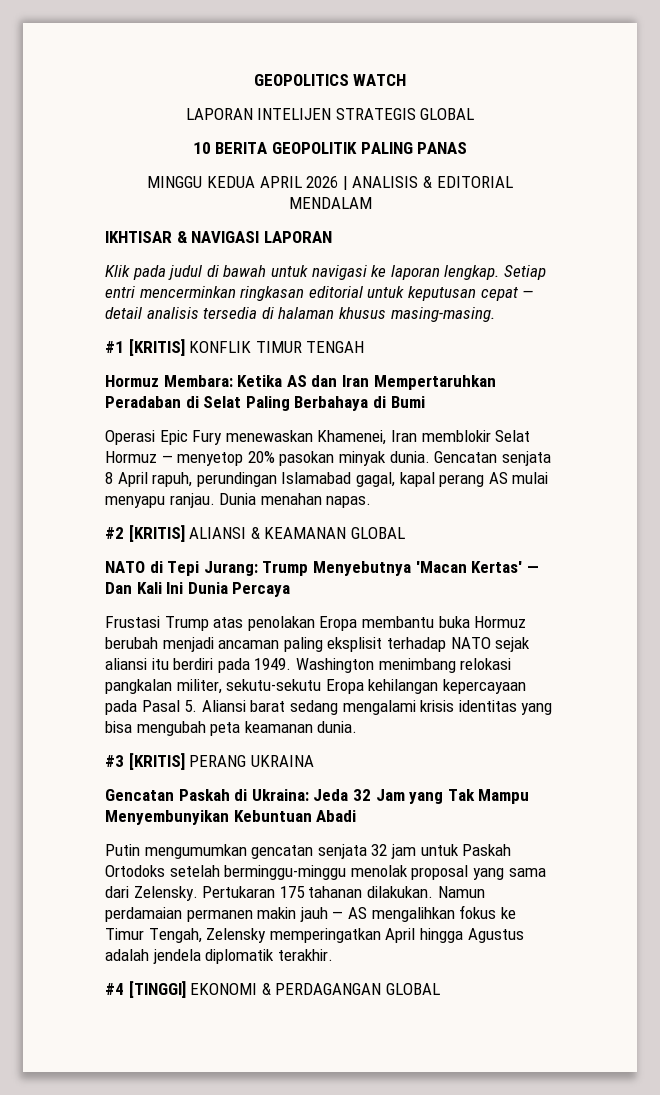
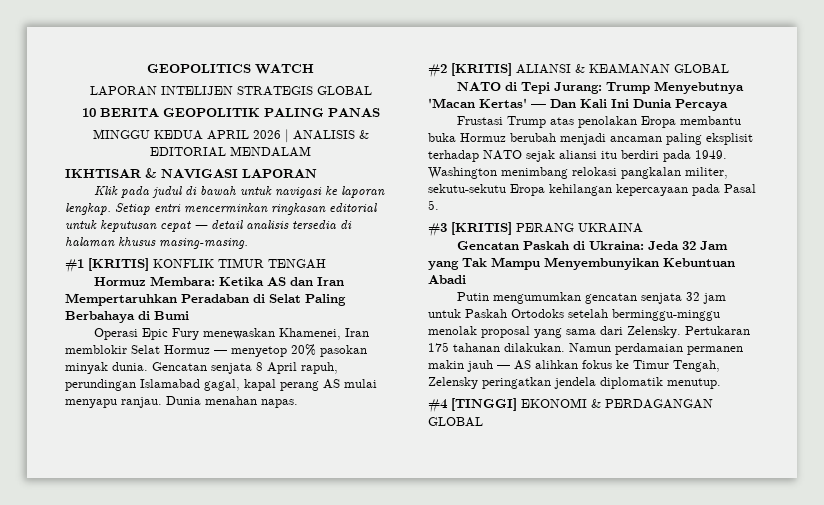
- Washington menimbang relokasi pangkalan militer, sekutu-sekutu Eropa kehilangan kepercayaan pada Pasal 5. Aliansi barat sedang mengalami krisis identitas yang bisa mengubah peta keamanan dunia.
+ Washington menimbang relokasi pangkalan militer, sekutu-sekutu Eropa kehilangan kepercayaan pada Pasal 5.
- Namun perdamaian permanen makin jauh — AS mengalihkan fokus ke Timur Tengah, Zelensky memperingatkan April hingga Agustus adalah jendela diplomatik terakhir.
+ Namun perdamaian permanen makin jauh — AS alihkan fokus ke Timur Tengah, Zelensky peringatkan jendela diplomatik menutup.

